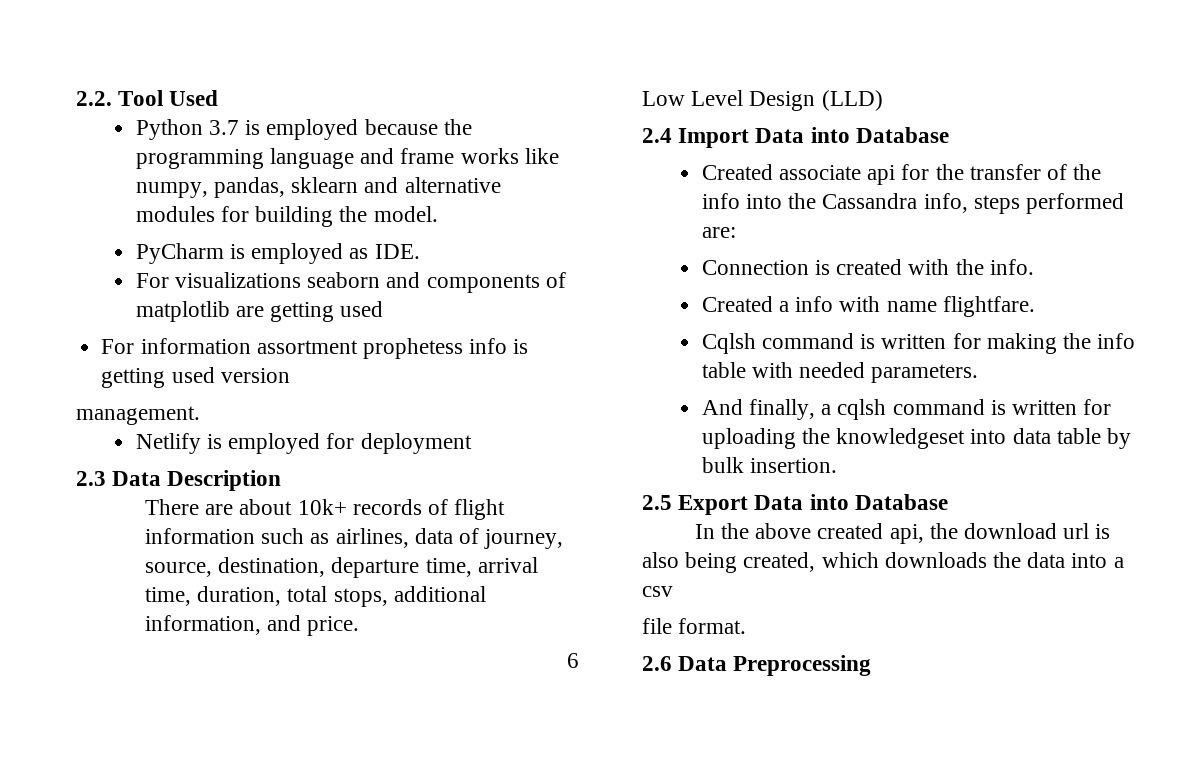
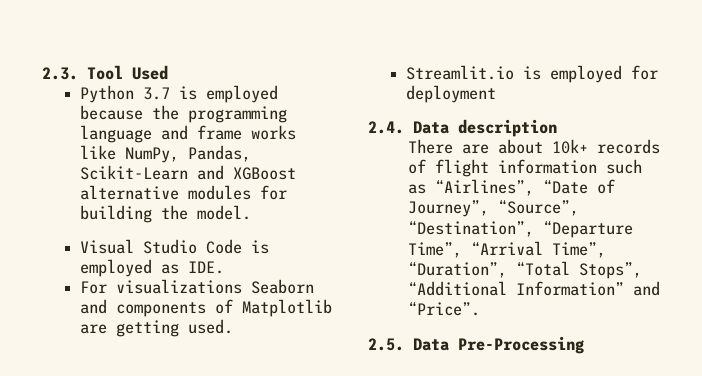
- 2.2. Tool Used
+ 2.3. Tool Used
- Python 3.7 is employed because the programming language and frame works like numpy, pandas, sklearn and alternative modules for building the model.
+ Python 3.7 is employed because the programming language and frame works like NumPy, Pandas, Scikit-Learn and XGBoost alternative modules for building the model.
- PyCharm is employed as IDE.
+ Visual Studio Code is employed as IDE.
- For visualizations seaborn and components of matplotlib are getting used
- For information assortment prophetess info is getting used version
- management.
- Netlify is employed for deployment
+ For visualizations Seaborn and components of Matplotlib are getting used.
+ Streamlit.io is employed for deployment
- 2.3 Data Description
+ 2.4. Data description
- There are about 10k+ records of flight information such as airlines, data of journey, source, destination, departure time, arrival time, duration, total stops, additional information, and price.
- 6
- Low Level Design (LLD)
- 2.4 Import Data into Database
- Created associate api for the transfer of the info into the Cassandra info, steps performed are:
- Connection is created with the info.
- Created a info with name flightfare.
- Cqlsh command is written for making the info table with needed parameters.
- And finally, a cqlsh command is written for uploading the knowledgeset into data table by bulk insertion.
- 2.5 Export Data into Database
- In the above created api, the download url is also being created, which downloads the data into a csv
- file format.
- 2.6 Data Preprocessing
+ There are about 10k+ records of flight information such as “Airlines”, “Date of Journey”, “Source”, “Destination”, “Departure Time”, “Arrival Time”, “Duration”, “Total Stops”, “Additional Information” and “Price”.
+ 2.5. Data Pre-Processing

